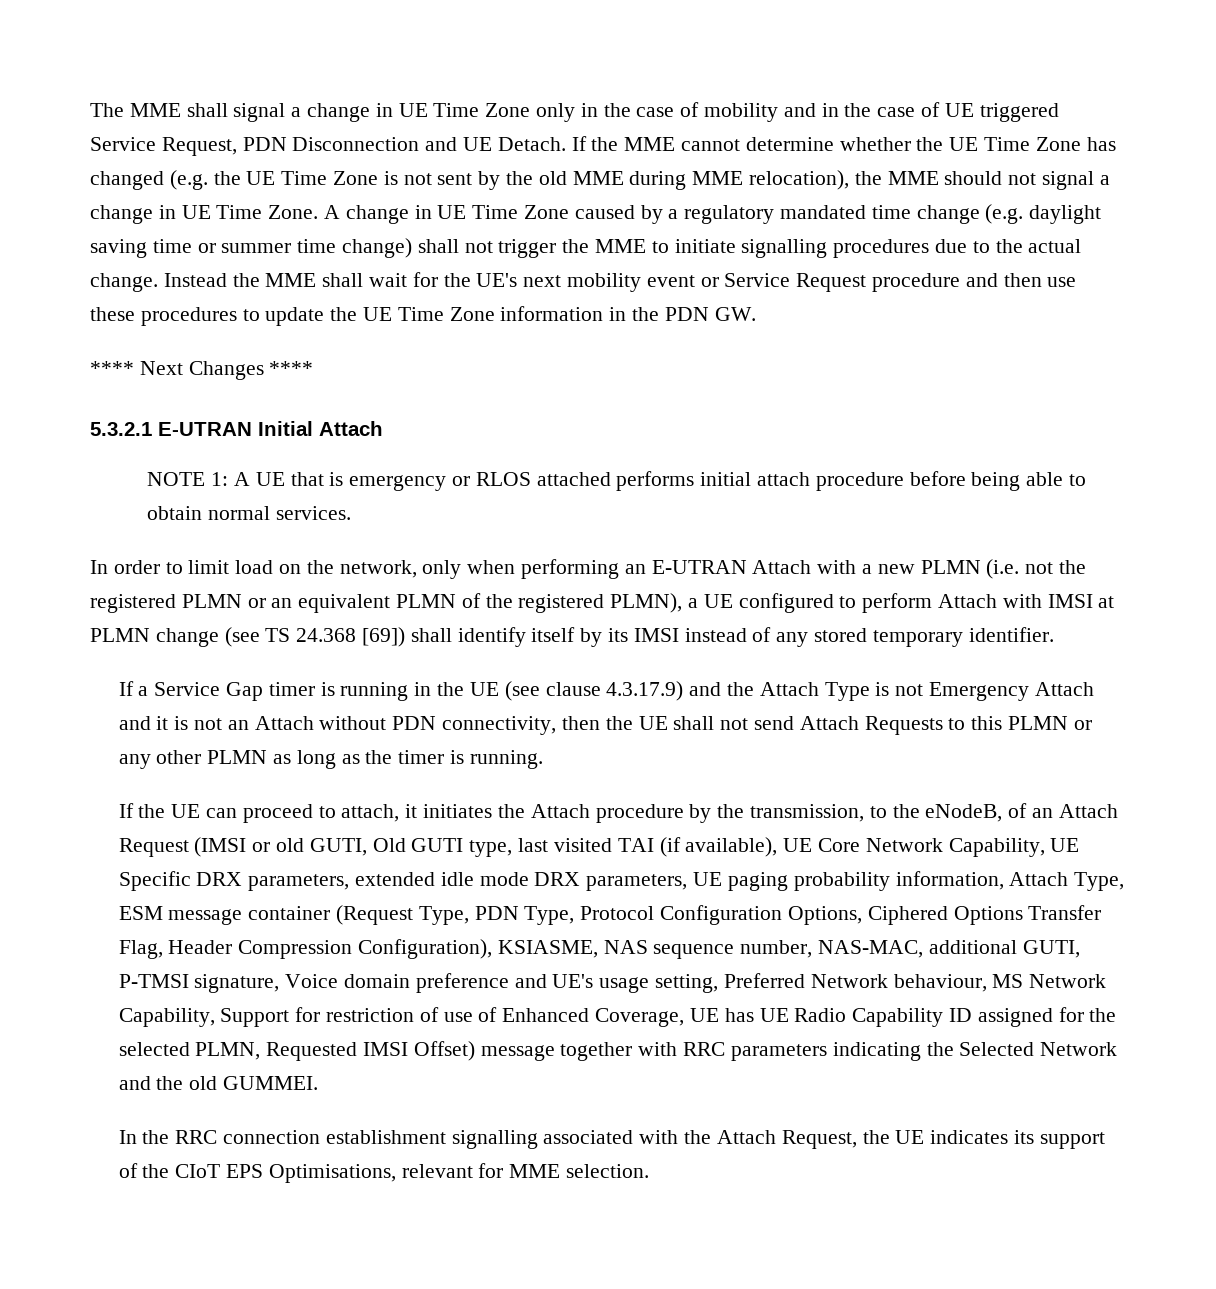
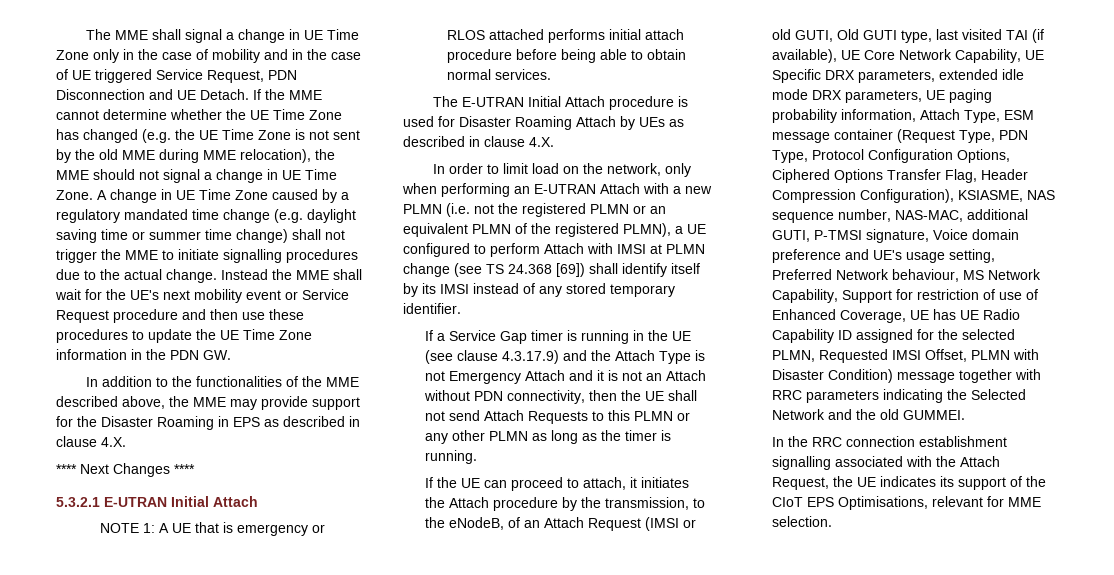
+ In addition to the functionalities of the MME described above, the MME may provide support for the Disaster Roaming in EPS as described in clause 4.X.
+ The E-UTRAN Initial Attach procedure is used for Disaster Roaming Attach by UEs as described in clause 4.X.
- If the UE can proceed to attach, it initiates the Attach procedure by the transmission, to the eNodeB, of an Attach Request (IMSI or old GUTI, Old GUTI type, last visited TAI (if available), UE Core Network Capability, UE Specific DRX parameters, extended idle mode DRX parameters, UE paging probability information, Attach Type, ESM message container (Request Type, PDN Type, Protocol Configuration Options, Ciphered Options Transfer Flag, Header Compression Configuration), KSIASME, NAS sequence number, NAS-MAC, additional GUTI, P-TMSI signature, Voice domain preference and UE's usage setting, Preferred Network behaviour, MS Network Capability, Support for restriction of use of Enhanced Coverage, UE has UE Radio Capability ID assigned for the selected PLMN, Requested IMSI Offset) message together with RRC parameters indicating the Selected Network and the old GUMMEI.
+ If the UE can proceed to attach, it initiates the Attach procedure by the transmission, to the eNodeB, of an Attach Request (IMSI or old GUTI, Old GUTI type, last visited TAI (if available), UE Core Network Capability, UE Specific DRX parameters, extended idle mode DRX parameters, UE paging probability information, Attach Type, ESM message container (Request Type, PDN Type, Protocol Configuration Options, Ciphered Options Transfer Flag, Header Compression Configuration), KSIASME, NAS sequence number, NAS-MAC, additional GUTI, P-TMSI signature, Voice domain preference and UE's usage setting, Preferred Network behaviour, MS Network Capability, Support for restriction of use of Enhanced Coverage, UE has UE Radio Capability ID assigned for the selected PLMN, Requested IMSI Offset, PLMN with Disaster Condition) message together with RRC parameters indicating the Selected Network and the old GUMMEI.

